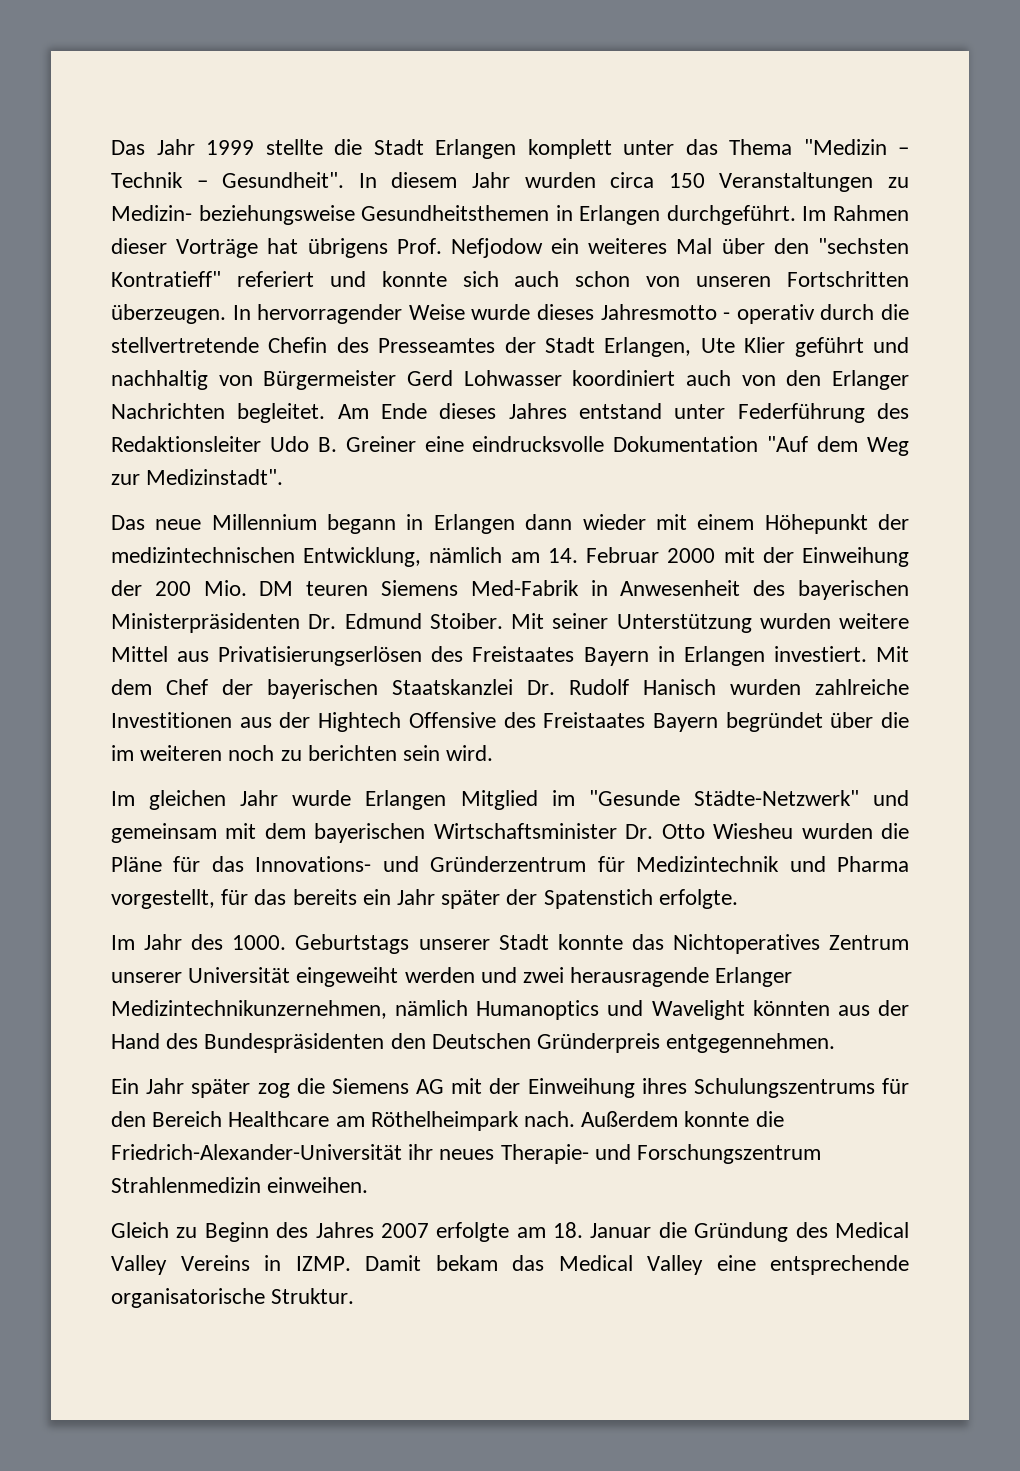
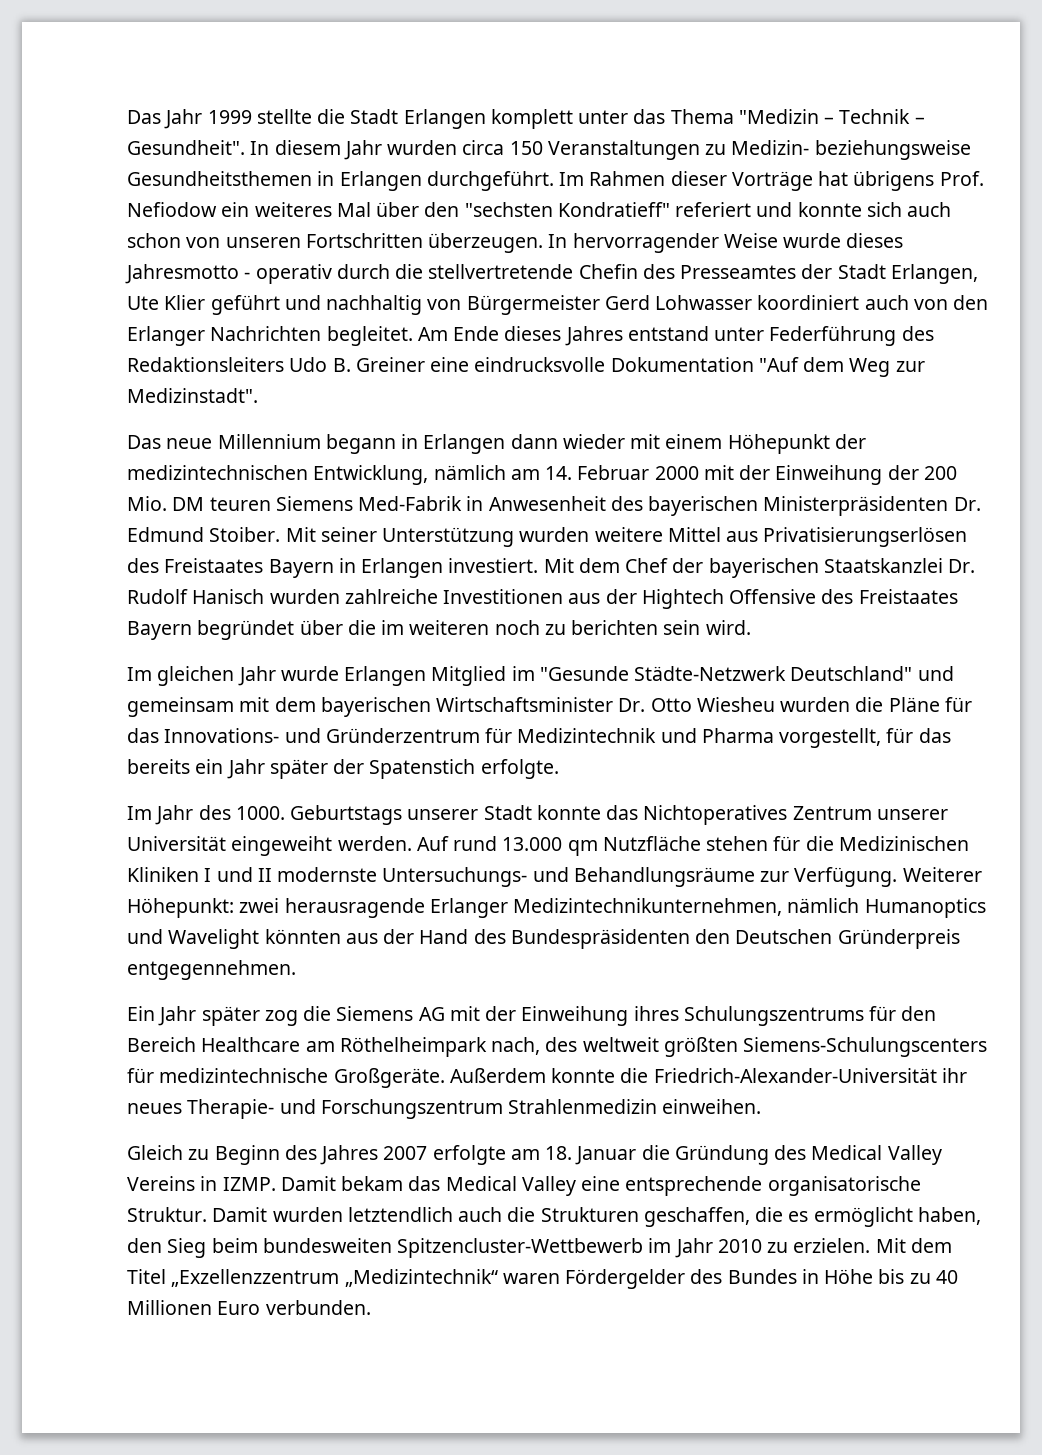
- Im Rahmen dieser Vorträge hat übrigens Prof. Nefjodow ein weiteres Mal über den "sechsten Kontratieff" referiert und konnte sich auch schon von unseren Fortschritten überzeugen.
+ Im Rahmen dieser Vorträge hat übrigens Prof. Nefiodow ein weiteres Mal über den "sechsten Kondratieff" referiert und konnte sich auch schon von unseren Fortschritten überzeugen.
- Am Ende dieses Jahres entstand unter Federführung des Redaktionsleiter Udo B. Greiner eine eindrucksvolle Dokumentation "Auf dem Weg zur Medizinstadt".
+ Am Ende dieses Jahres entstand unter Federführung des Redaktionsleiters Udo B. Greiner eine eindrucksvolle Dokumentation "Auf dem Weg zur Medizinstadt".
- Im gleichen Jahr wurde Erlangen Mitglied im "Gesunde Städte-Netzwerk" und gemeinsam mit dem bayerischen Wirtschaftsminister Dr. Otto Wiesheu wurden die Pläne für das Innovations- und Gründerzentrum für Medizintechnik und Pharma vorgestellt, für das bereits ein Jahr später der Spatenstich erfolgte.
+ Im gleichen Jahr wurde Erlangen Mitglied im "Gesunde Städte-Netzwerk Deutschland" und gemeinsam mit dem bayerischen Wirtschaftsminister Dr. Otto Wiesheu wurden die Pläne für das Innovations- und Gründerzentrum für Medizintechnik und Pharma vorgestellt, für das bereits ein Jahr später der Spatenstich erfolgte.
- Geburtstags unserer Stadt konnte das Nichtoperatives Zentrum unserer Universität eingeweiht werden und zwei herausragende Erlanger Medizintechnikunzernehmen, nämlich Humanoptics und Wavelight könnten aus der Hand des Bundespräsidenten den Deutschen Gründerpreis entgegennehmen.
+ Geburtstags unserer Stadt konnte das Nichtoperatives Zentrum unserer Universität eingeweiht werden. Auf rund 13.000 qm Nutzfläche stehen für die Medizinischen Kliniken I und II modernste Untersuchungs- und Behandlungsräume zur Verfügung. Weiterer Höhepunkt: zwei herausragende Erlanger Medizintechnikunternehmen, nämlich Humanoptics und Wavelight könnten aus der Hand des Bundespräsidenten den Deutschen Gründerpreis entgegennehmen.
- Ein Jahr später zog die Siemens AG mit der Einweihung ihres Schulungszentrums für den Bereich Healthcare am Röthelheimpark nach.
+ Ein Jahr später zog die Siemens AG mit der Einweihung ihres Schulungszentrums für den Bereich Healthcare am Röthelheimpark nach, des weltweit größten Siemens-Schulungscenters für medizintechnische Großgeräte.
+ Damit wurden letztendlich auch die Strukturen geschaffen, die es ermöglicht haben, den Sieg beim bundesweiten Spitzencluster-Wettbewerb im Jahr 2010 zu erzielen. Mit dem Titel „Exzellenzzentrum „Medizintechnik“ waren Fördergelder des Bundes in Höhe bis zu 40 Millionen Euro verbunden.

